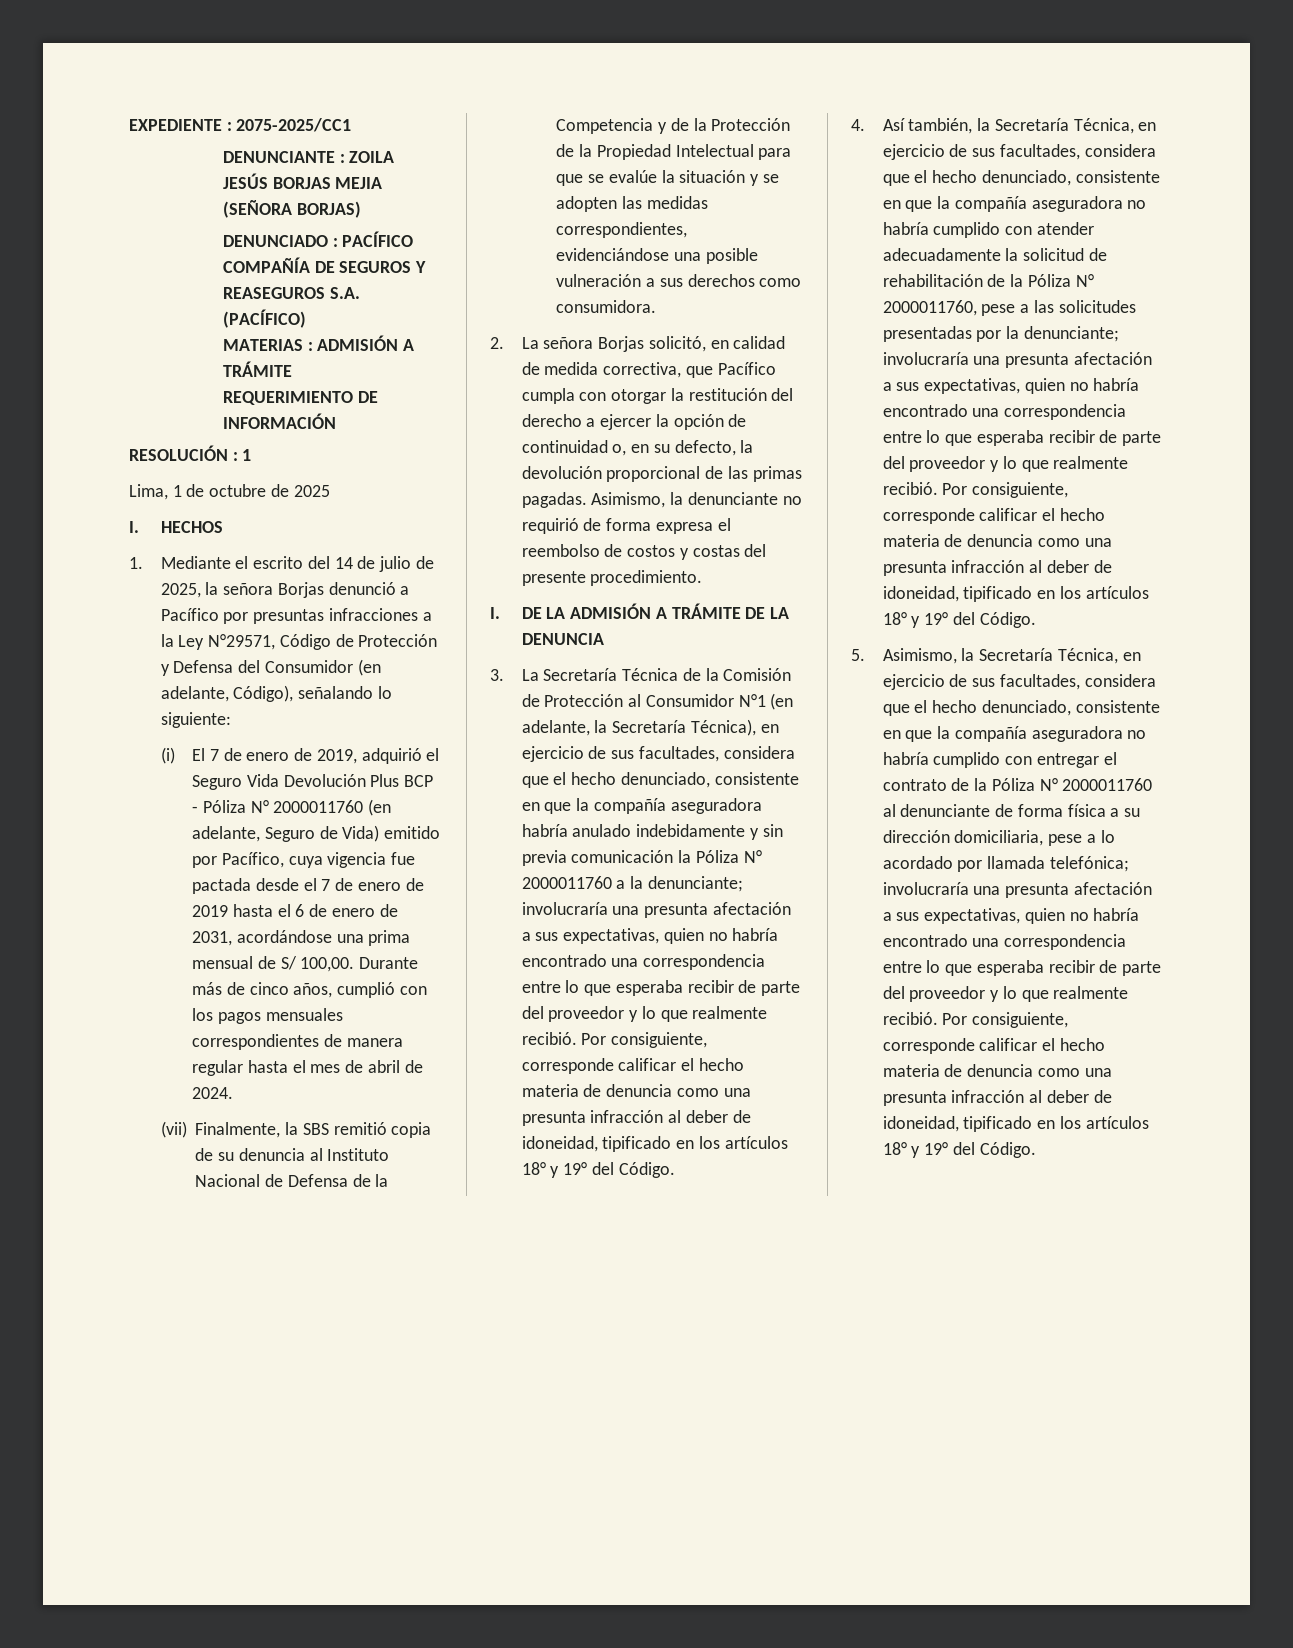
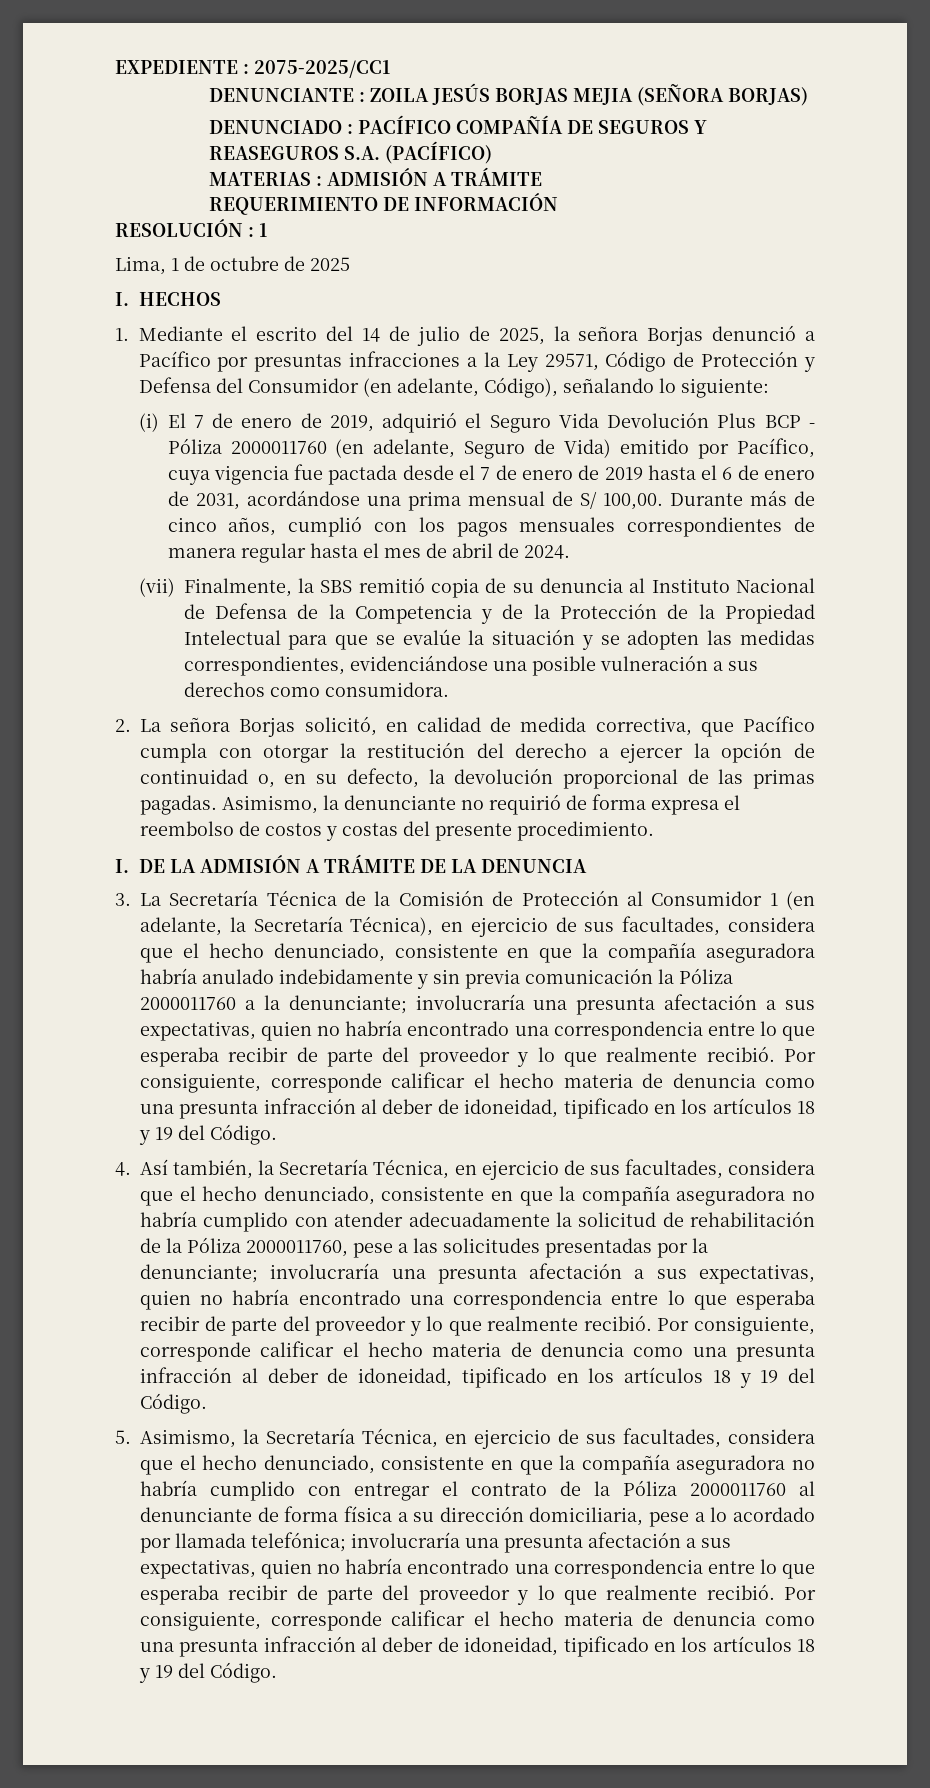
- 1. Mediante el escrito del 14 de julio de 2025, la señora Borjas denunció a Pacífico por presuntas infracciones a la Ley N°29571, Código de Protección y Defensa del Consumidor (en adelante, Código), señalando lo siguiente:
+ 1. Mediante el escrito del 14 de julio de 2025, la señora Borjas denunció a Pacífico por presuntas infracciones a la Ley 29571, Código de Protección y Defensa del Consumidor (en adelante, Código), señalando lo siguiente:
- (i) El 7 de enero de 2019, adquirió el Seguro Vida Devolución Plus BCP - Póliza N° 2000011760 (en adelante, Seguro de Vida) emitido por Pacífico, cuya vigencia fue pactada desde el 7 de enero de 2019 hasta el 6 de enero de 2031, acordándose una prima mensual de S/ 100,00.
+ (i) El 7 de enero de 2019, adquirió el Seguro Vida Devolución Plus BCP - Póliza 2000011760 (en adelante, Seguro de Vida) emitido por Pacífico, cuya vigencia fue pactada desde el 7 de enero de 2019 hasta el 6 de enero de 2031, acordándose una prima mensual de S/ 100,00.
- 3. La Secretaría Técnica de la Comisión de Protección al Consumidor N°1 (en adelante, la Secretaría Técnica), en ejercicio de sus facultades, considera que el hecho denunciado, consistente en que la compañía aseguradora habría anulado indebidamente y sin previa comunicación la Póliza N° 2000011760 a la denunciante; involucraría una presunta afectación a sus expectativas, quien no habría encontrado una correspondencia entre lo que esperaba recibir de parte del proveedor y lo que realmente recibió. Por consiguiente, corresponde calificar el hecho materia de denuncia como una presunta infracción al deber de idoneidad, tipificado en los artículos 18° y 19° del Código.
+ 3. La Secretaría Técnica de la Comisión de Protección al Consumidor 1 (en adelante, la Secretaría Técnica), en ejercicio de sus facultades, considera que el hecho denunciado, consistente en que la compañía aseguradora habría anulado indebidamente y sin previa comunicación la Póliza 2000011760 a la denunciante; involucraría una presunta afectación a sus expectativas, quien no habría encontrado una correspondencia entre lo que esperaba recibir de parte del proveedor y lo que realmente recibió. Por consiguiente, corresponde calificar el hecho materia de denuncia como una presunta infracción al deber de idoneidad, tipificado en los artículos 18 y 19 del Código.
- 4. Así también, la Secretaría Técnica, en ejercicio de sus facultades, considera que el hecho denunciado, consistente en que la compañía aseguradora no habría cumplido con atender adecuadamente la solicitud de rehabilitación de la Póliza N° 2000011760, pese a las solicitudes presentadas por la denunciante; involucraría una presunta afectación a sus expectativas, quien no habría encontrado una correspondencia entre lo que esperaba recibir de parte del proveedor y lo que realmente recibió. Por consiguiente, corresponde calificar el hecho materia de denuncia como una presunta infracción al deber de idoneidad, tipificado en los artículos 18° y 19° del Código.
+ 4. Así también, la Secretaría Técnica, en ejercicio de sus facultades, considera que el hecho denunciado, consistente en que la compañía aseguradora no habría cumplido con atender adecuadamente la solicitud de rehabilitación de la Póliza 2000011760, pese a las solicitudes presentadas por la denunciante; involucraría una presunta afectación a sus expectativas, quien no habría encontrado una correspondencia entre lo que esperaba recibir de parte del proveedor y lo que realmente recibió. Por consiguiente, corresponde calificar el hecho materia de denuncia como una presunta infracción al deber de idoneidad, tipificado en los artículos 18 y 19 del Código.
- 5. Asimismo, la Secretaría Técnica, en ejercicio de sus facultades, considera que el hecho denunciado, consistente en que la compañía aseguradora no habría cumplido con entregar el contrato de la Póliza N° 2000011760 al denunciante de forma física a su dirección domiciliaria, pese a lo acordado por llamada telefónica; involucraría una presunta afectación a sus expectativas, quien no habría encontrado una correspondencia entre lo que esperaba recibir de parte del proveedor y lo que realmente recibió. Por consiguiente, corresponde calificar el hecho materia de denuncia como una presunta infracción al deber de idoneidad, tipificado en los artículos 18° y 19° del Código.
+ 5. Asimismo, la Secretaría Técnica, en ejercicio de sus facultades, considera que el hecho denunciado, consistente en que la compañía aseguradora no habría cumplido con entregar el contrato de la Póliza 2000011760 al denunciante de forma física a su dirección domiciliaria, pese a lo acordado por llamada telefónica; involucraría una presunta afectación a sus expectativas, quien no habría encontrado una correspondencia entre lo que esperaba recibir de parte del proveedor y lo que realmente recibió. Por consiguiente, corresponde calificar el hecho materia de denuncia como una presunta infracción al deber de idoneidad, tipificado en los artículos 18 y 19 del Código.

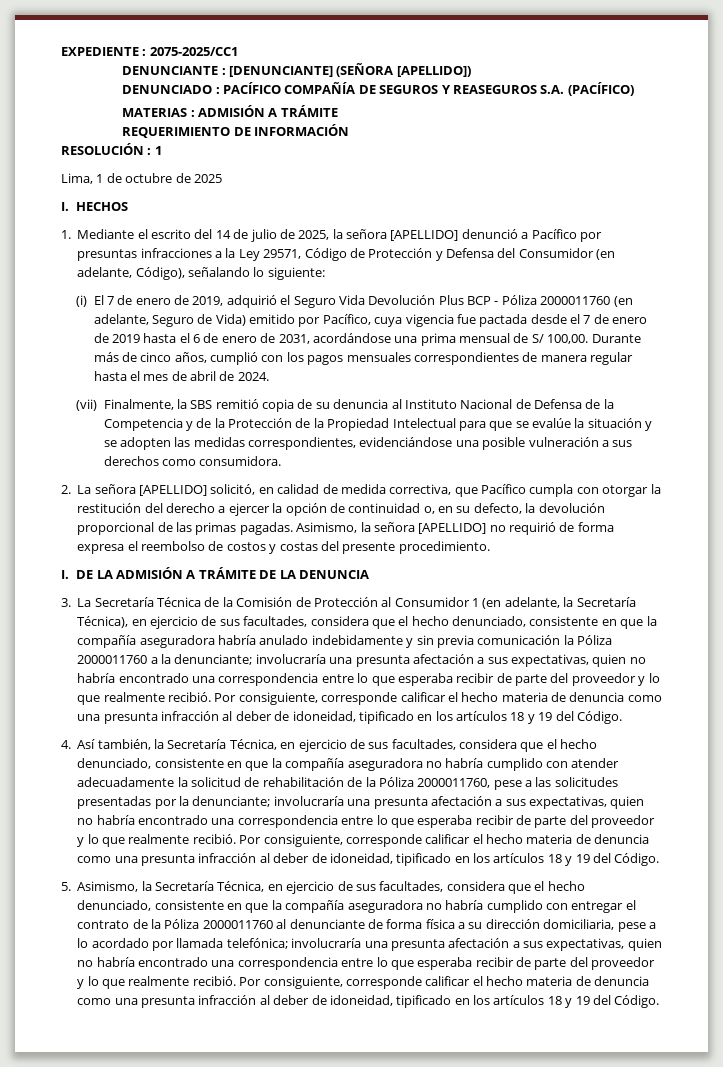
- DENUNCIANTE : ZOILA JESÚS BORJAS MEJIA (SEÑORA BORJAS)
+ DENUNCIANTE : [DENUNCIANTE] (SEÑORA [APELLIDO])
- 1. Mediante el escrito del 14 de julio de 2025, la señora Borjas denunció a Pacífico por presuntas infracciones a la Ley 29571, Código de Protección y Defensa del Consumidor (en adelante, Código), señalando lo siguiente:
+ 1. Mediante el escrito del 14 de julio de 2025, la señora [APELLIDO] denunció a Pacífico por presuntas infracciones a la Ley 29571, Código de Protección y Defensa del Consumidor (en adelante, Código), señalando lo siguiente:
- 2. La señora Borjas solicitó, en calidad de medida correctiva, que Pacífico cumpla con otorgar la restitución del derecho a ejercer la opción de continuidad o, en su defecto, la devolución proporcional de las primas pagadas.
+ 2. La señora [APELLIDO] solicitó, en calidad de medida correctiva, que Pacífico cumpla con otorgar la restitución del derecho a ejercer la opción de continuidad o, en su defecto, la devolución proporcional de las primas pagadas.
- Asimismo, la denunciante no requirió de forma expresa el reembolso de costos y costas del presente procedimiento.
+ Asimismo, la señora [APELLIDO] no requirió de forma expresa el reembolso de costos y costas del presente procedimiento.

